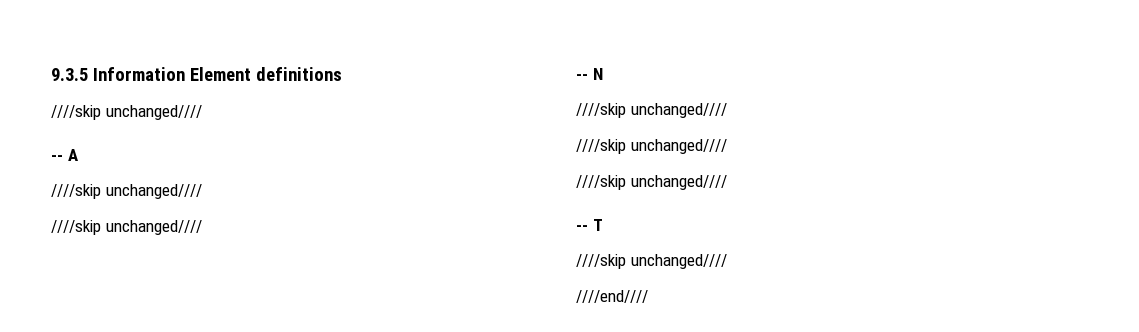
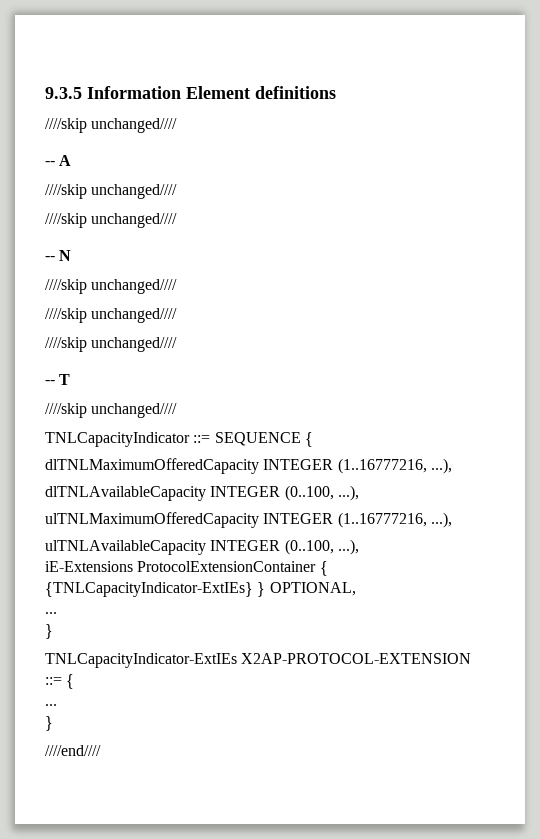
+ TNLCapacityIndicator ::= SEQUENCE {
+ dlTNLMaximumOfferedCapacity INTEGER (1..16777216, ...),
+ dlTNLAvailableCapacity INTEGER (0..100, ...),
+ ulTNLMaximumOfferedCapacity INTEGER (1..16777216, ...),
+ ulTNLAvailableCapacity INTEGER (0..100, ...),
+ iE-Extensions ProtocolExtensionContainer { {TNLCapacityIndicator-ExtIEs} } OPTIONAL,
+ ...
+ }
+ TNLCapacityIndicator-ExtIEs X2AP-PROTOCOL-EXTENSION ::= {
+ ...
+ }

